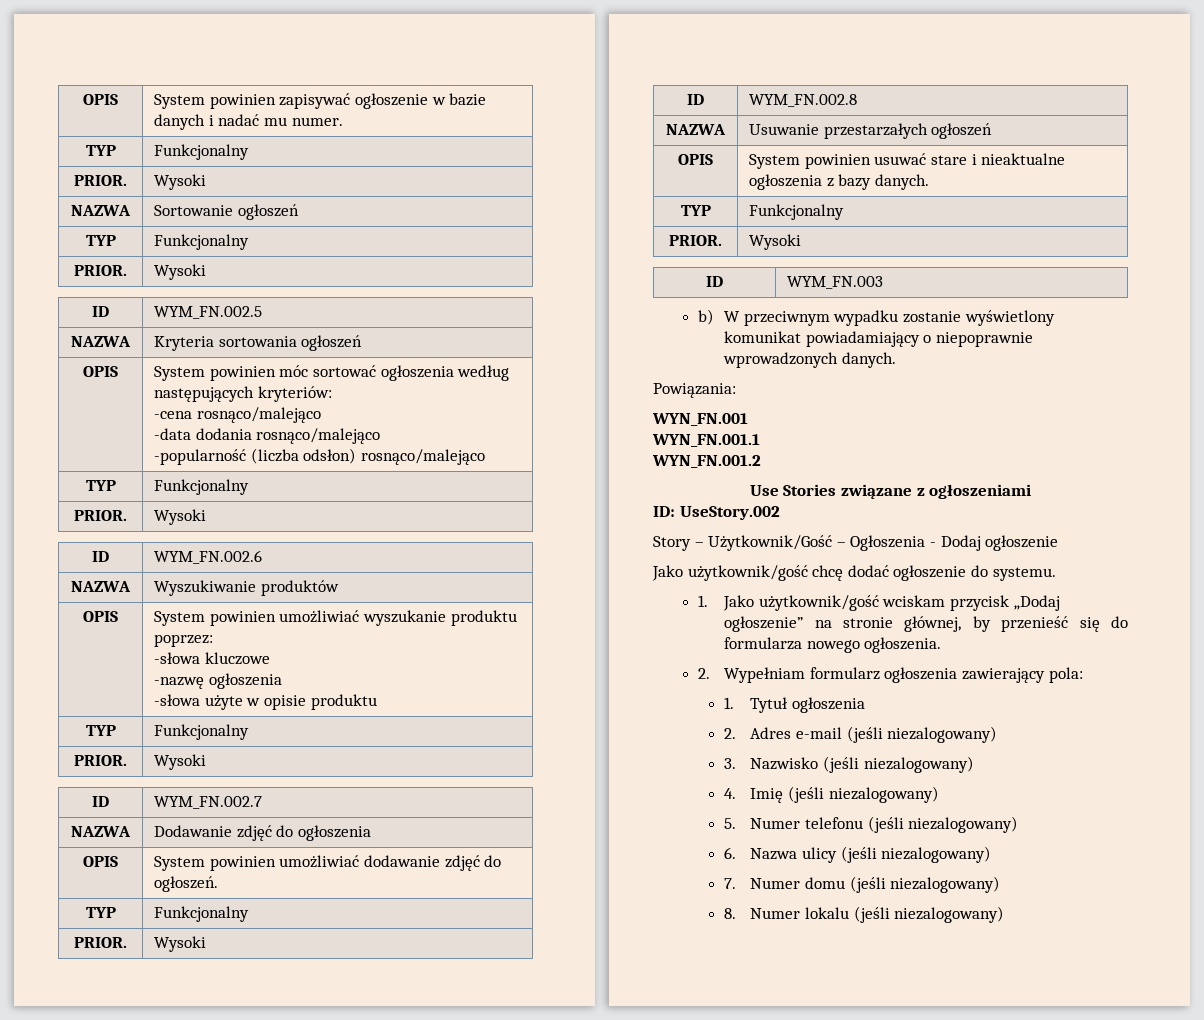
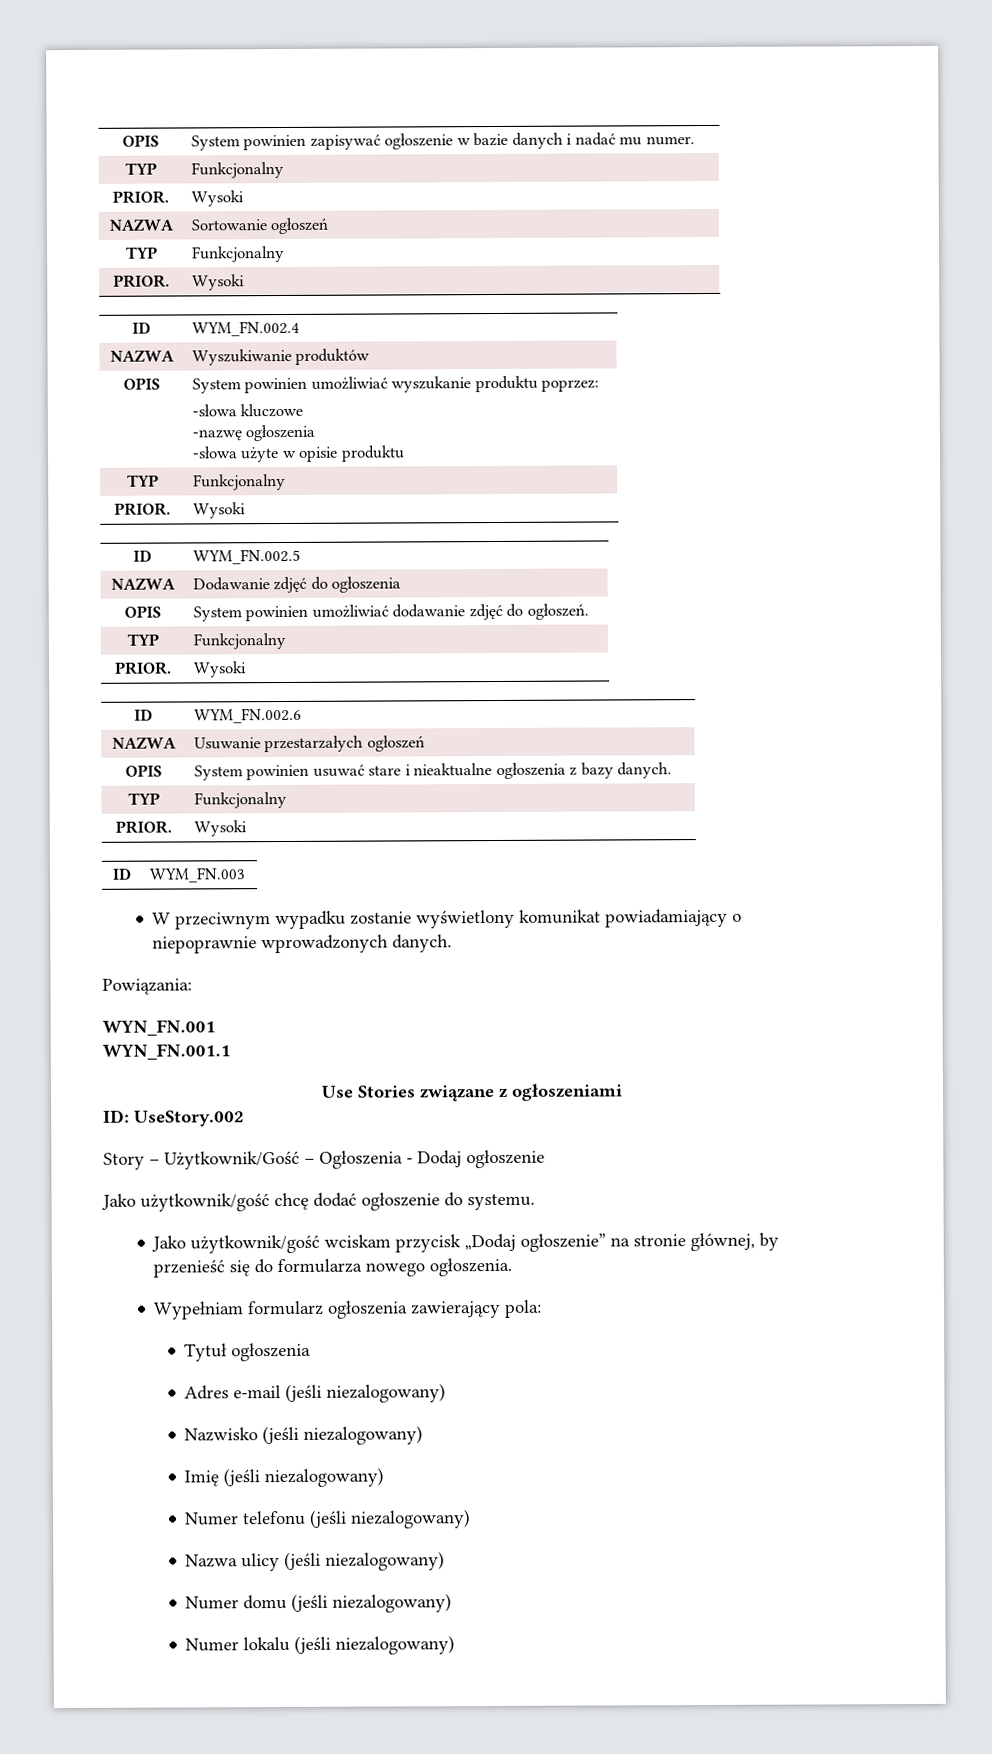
- ID | WYM_FN.002.5
- NAZWA | Kryteria sortowania ogłoszeń
- OPIS | System powinien móc sortować ogłoszenia według następujących kryteriów:
- -cena rosnąco/malejąco
- -data dodania rosnąco/malejąco
- -popularność (liczba odsłon) rosnąco/malejąco
- TYP | Funkcjonalny
- PRIOR. | Wysoki
- ID | WYM_FN.002.6
+ ID | WYM_FN.002.4
- ID | WYM_FN.002.7
+ ID | WYM_FN.002.5
- ID | WYM_FN.002.8
+ ID | WYM_FN.002.6
- b) W przeciwnym wypadku zostanie wyświetlony komunikat powiadamiający o niepoprawnie wprowadzonych danych.
+ W przeciwnym wypadku zostanie wyświetlony komunikat powiadamiający o niepoprawnie wprowadzonych danych.
- WYN_FN.001.2
- 1. Jako użytkownik/gość wciskam przycisk „Dodaj ogłoszenie” na stronie głównej, by przenieść się do formularza nowego ogłoszenia.
+ Jako użytkownik/gość wciskam przycisk „Dodaj ogłoszenie” na stronie głównej, by przenieść się do formularza nowego ogłoszenia.
- 2. Wypełniam formularz ogłoszenia zawierający pola:
+ Wypełniam formularz ogłoszenia zawierający pola:
- 1. Tytuł ogłoszenia
+ Tytuł ogłoszenia
- 2. Adres e-mail (jeśli niezalogowany)
+ Adres e-mail (jeśli niezalogowany)
- 3. Nazwisko (jeśli niezalogowany)
+ Nazwisko (jeśli niezalogowany)
- 4. Imię (jeśli niezalogowany)
+ Imię (jeśli niezalogowany)
- 5. Numer telefonu (jeśli niezalogowany)
+ Numer telefonu (jeśli niezalogowany)
- 6. Nazwa ulicy (jeśli niezalogowany)
+ Nazwa ulicy (jeśli niezalogowany)
- 7. Numer domu (jeśli niezalogowany)
+ Numer domu (jeśli niezalogowany)
- 8. Numer lokalu (jeśli niezalogowany)
+ Numer lokalu (jeśli niezalogowany)

